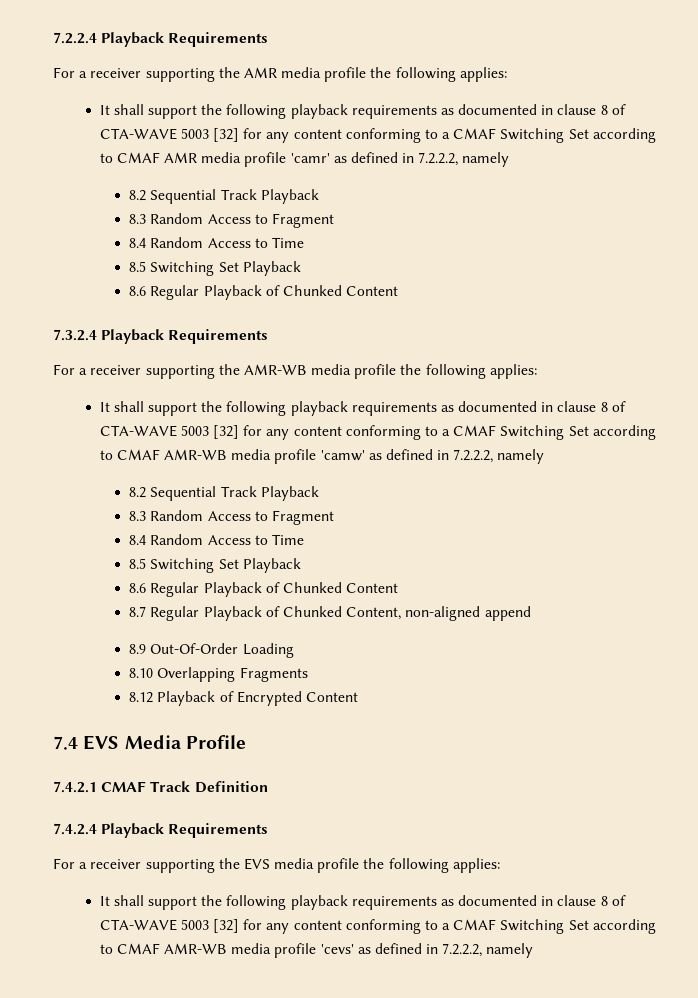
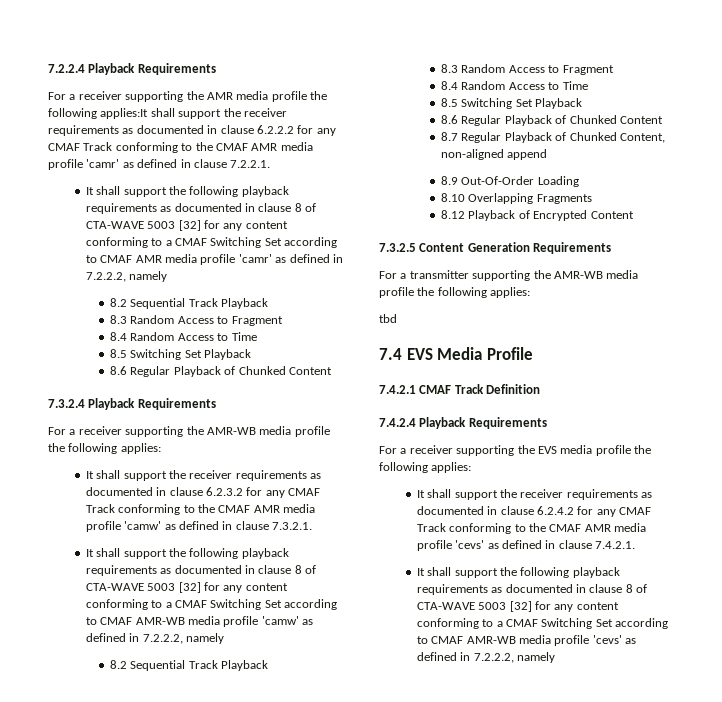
- For a receiver supporting the AMR media profile the following applies:
+ For a receiver supporting the AMR media profile the following applies:It shall support the receiver requirements as documented in clause 6.2.2.2 for any CMAF Track conforming to the CMAF AMR media profile 'camr' as defined in clause 7.2.2.1.
+ It shall support the receiver requirements as documented in clause 6.2.3.2 for any CMAF Track conforming to the CMAF AMR media profile 'camw' as defined in clause 7.3.2.1.
+ 7.3.2.5 Content Generation Requirements
+ For a transmitter supporting the AMR-WB media profile the following applies:
+ tbd
+ It shall support the receiver requirements as documented in clause 6.2.4.2 for any CMAF Track conforming to the CMAF AMR media profile 'cevs' as defined in clause 7.4.2.1.

